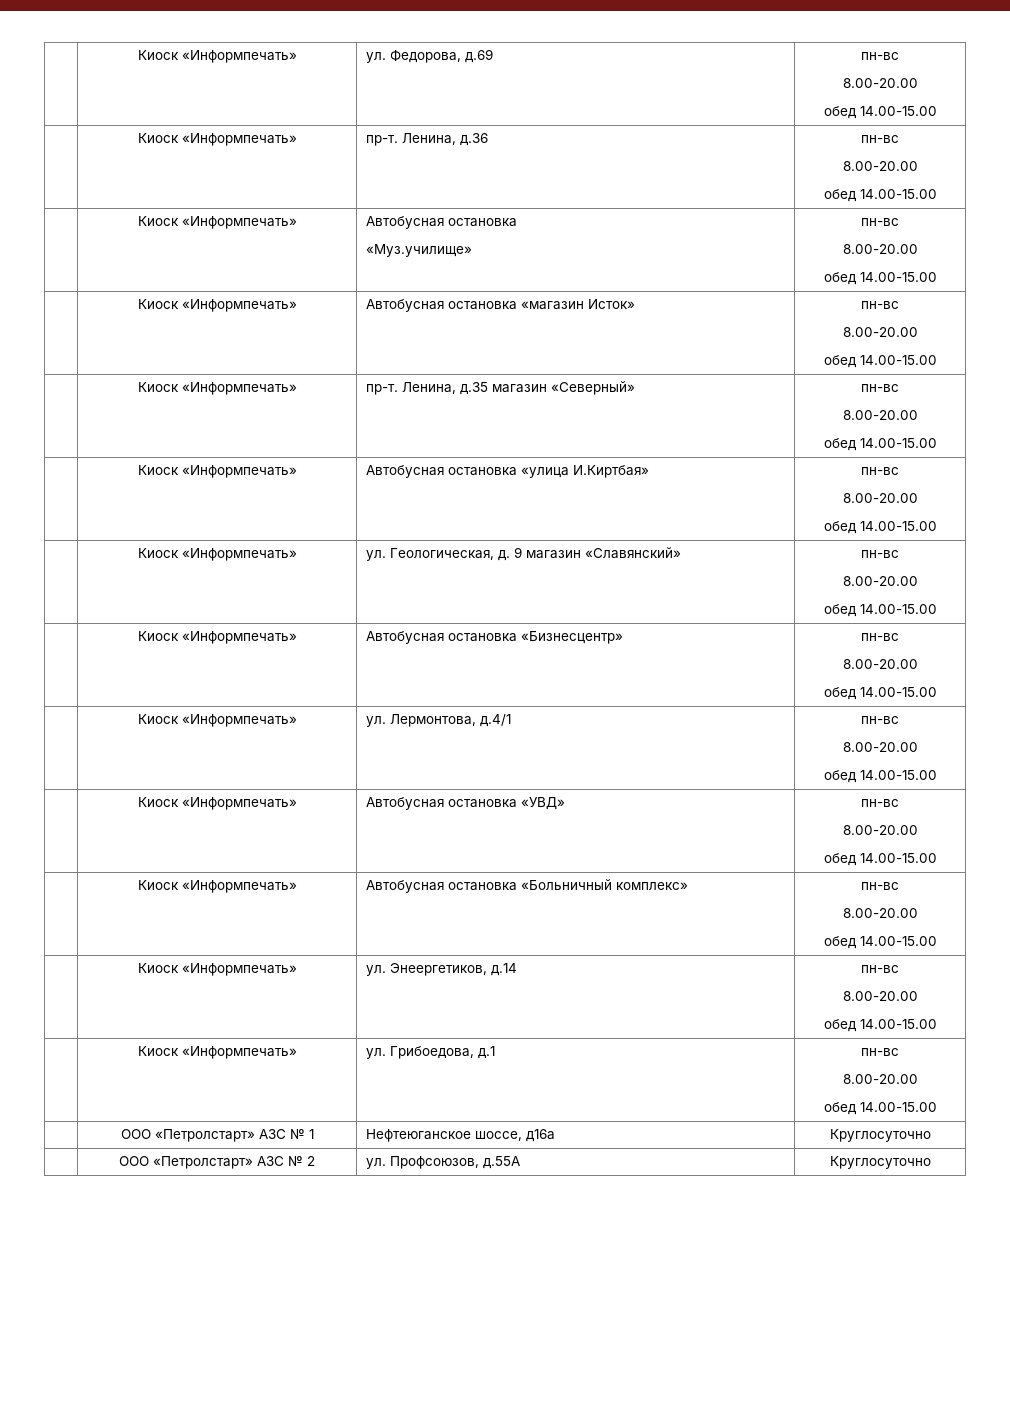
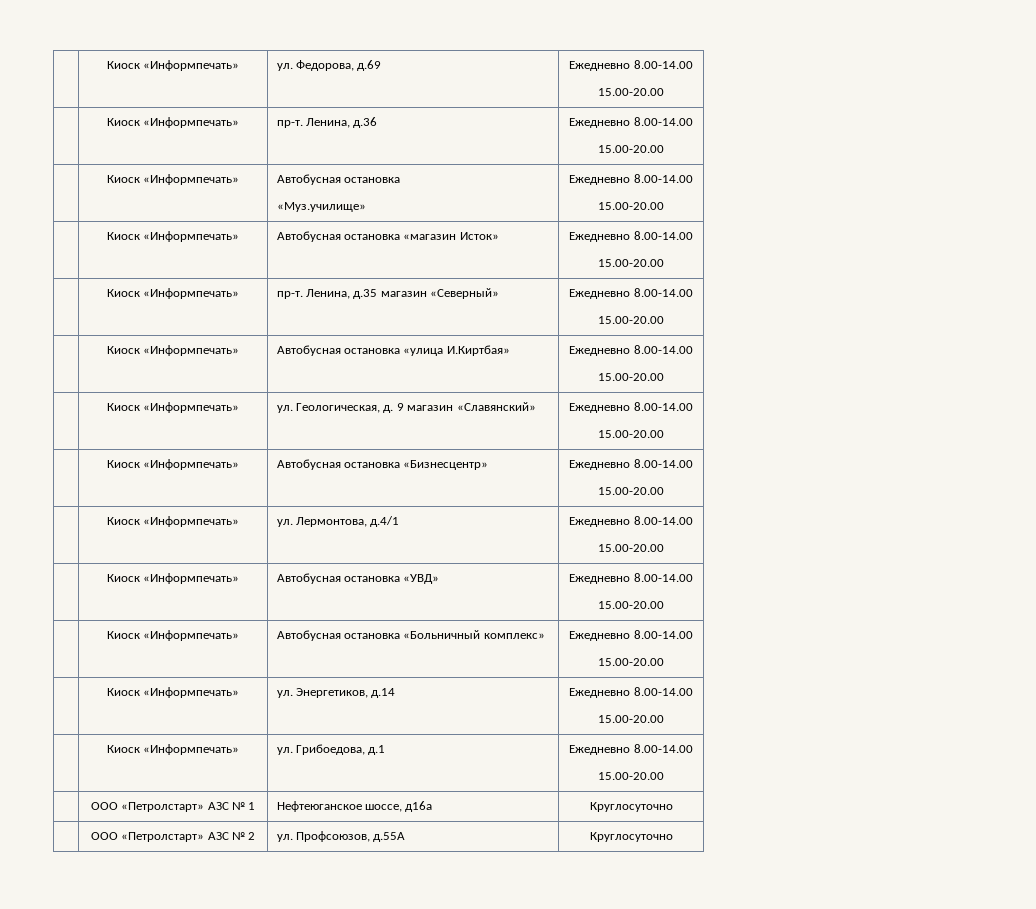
- | Киоск «Информпечать» | ул. Федорова, д.69 | пн-вс
- 8.00-20.00
- обед 14.00-15.00
+ | Киоск «Информпечать» | ул. Федорова, д.69 | Ежедневно 8.00-14.00
+ 15.00-20.00
- | Киоск «Информпечать» | пр-т. Ленина, д.36 | пн-вс
- 8.00-20.00
- обед 14.00-15.00
+ | Киоск «Информпечать» | пр-т. Ленина, д.36 | Ежедневно 8.00-14.00
+ 15.00-20.00
  | Киоск «Информпечать» | Автобусная остановка
- «Муз.училище» | пн-вс
- 8.00-20.00
- обед 14.00-15.00
+ «Муз.училище» | Ежедневно 8.00-14.00
+ 15.00-20.00
- | Киоск «Информпечать» | Автобусная остановка «магазин Исток» | пн-вс
- 8.00-20.00
- обед 14.00-15.00
+ | Киоск «Информпечать» | Автобусная остановка «магазин Исток» | Ежедневно 8.00-14.00
+ 15.00-20.00
- | Киоск «Информпечать» | пр-т. Ленина, д.35 магазин «Северный» | пн-вс
- 8.00-20.00
- обед 14.00-15.00
+ | Киоск «Информпечать» | пр-т. Ленина, д.35 магазин «Северный» | Ежедневно 8.00-14.00
+ 15.00-20.00
- | Киоск «Информпечать» | Автобусная остановка «улица И.Киртбая» | пн-вс
- 8.00-20.00
- обед 14.00-15.00
+ | Киоск «Информпечать» | Автобусная остановка «улица И.Киртбая» | Ежедневно 8.00-14.00
+ 15.00-20.00
- | Киоск «Информпечать» | ул. Геологическая, д. 9 магазин «Славянский» | пн-вс
- 8.00-20.00
- обед 14.00-15.00
+ | Киоск «Информпечать» | ул. Геологическая, д. 9 магазин «Славянский» | Ежедневно 8.00-14.00
+ 15.00-20.00
- | Киоск «Информпечать» | Автобусная остановка «Бизнесцентр» | пн-вс
- 8.00-20.00
- обед 14.00-15.00
+ | Киоск «Информпечать» | Автобусная остановка «Бизнесцентр» | Ежедневно 8.00-14.00
+ 15.00-20.00
- | Киоск «Информпечать» | ул. Лермонтова, д.4/1 | пн-вс
- 8.00-20.00
- обед 14.00-15.00
+ | Киоск «Информпечать» | ул. Лермонтова, д.4/1 | Ежедневно 8.00-14.00
+ 15.00-20.00
- | Киоск «Информпечать» | Автобусная остановка «УВД» | пн-вс
- 8.00-20.00
- обед 14.00-15.00
+ | Киоск «Информпечать» | Автобусная остановка «УВД» | Ежедневно 8.00-14.00
+ 15.00-20.00
- | Киоск «Информпечать» | Автобусная остановка «Больничный комплекс» | пн-вс
- 8.00-20.00
- обед 14.00-15.00
- | Киоск «Информпечать» | ул. Энеергетиков, д.14 | пн-вс
- 8.00-20.00
- обед 14.00-15.00
+ | Киоск «Информпечать» | Автобусная остановка «Больничный комплекс» | Ежедневно 8.00-14.00
+ 15.00-20.00
+ | Киоск «Информпечать» | ул. Энергетиков, д.14 | Ежедневно 8.00-14.00
+ 15.00-20.00
- | Киоск «Информпечать» | ул. Грибоедова, д.1 | пн-вс
- 8.00-20.00
- обед 14.00-15.00
+ | Киоск «Информпечать» | ул. Грибоедова, д.1 | Ежедневно 8.00-14.00
+ 15.00-20.00

